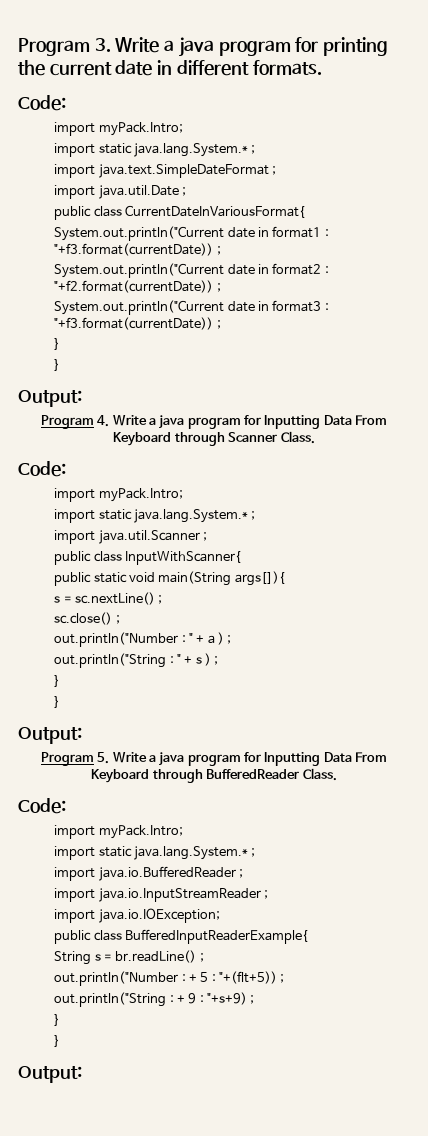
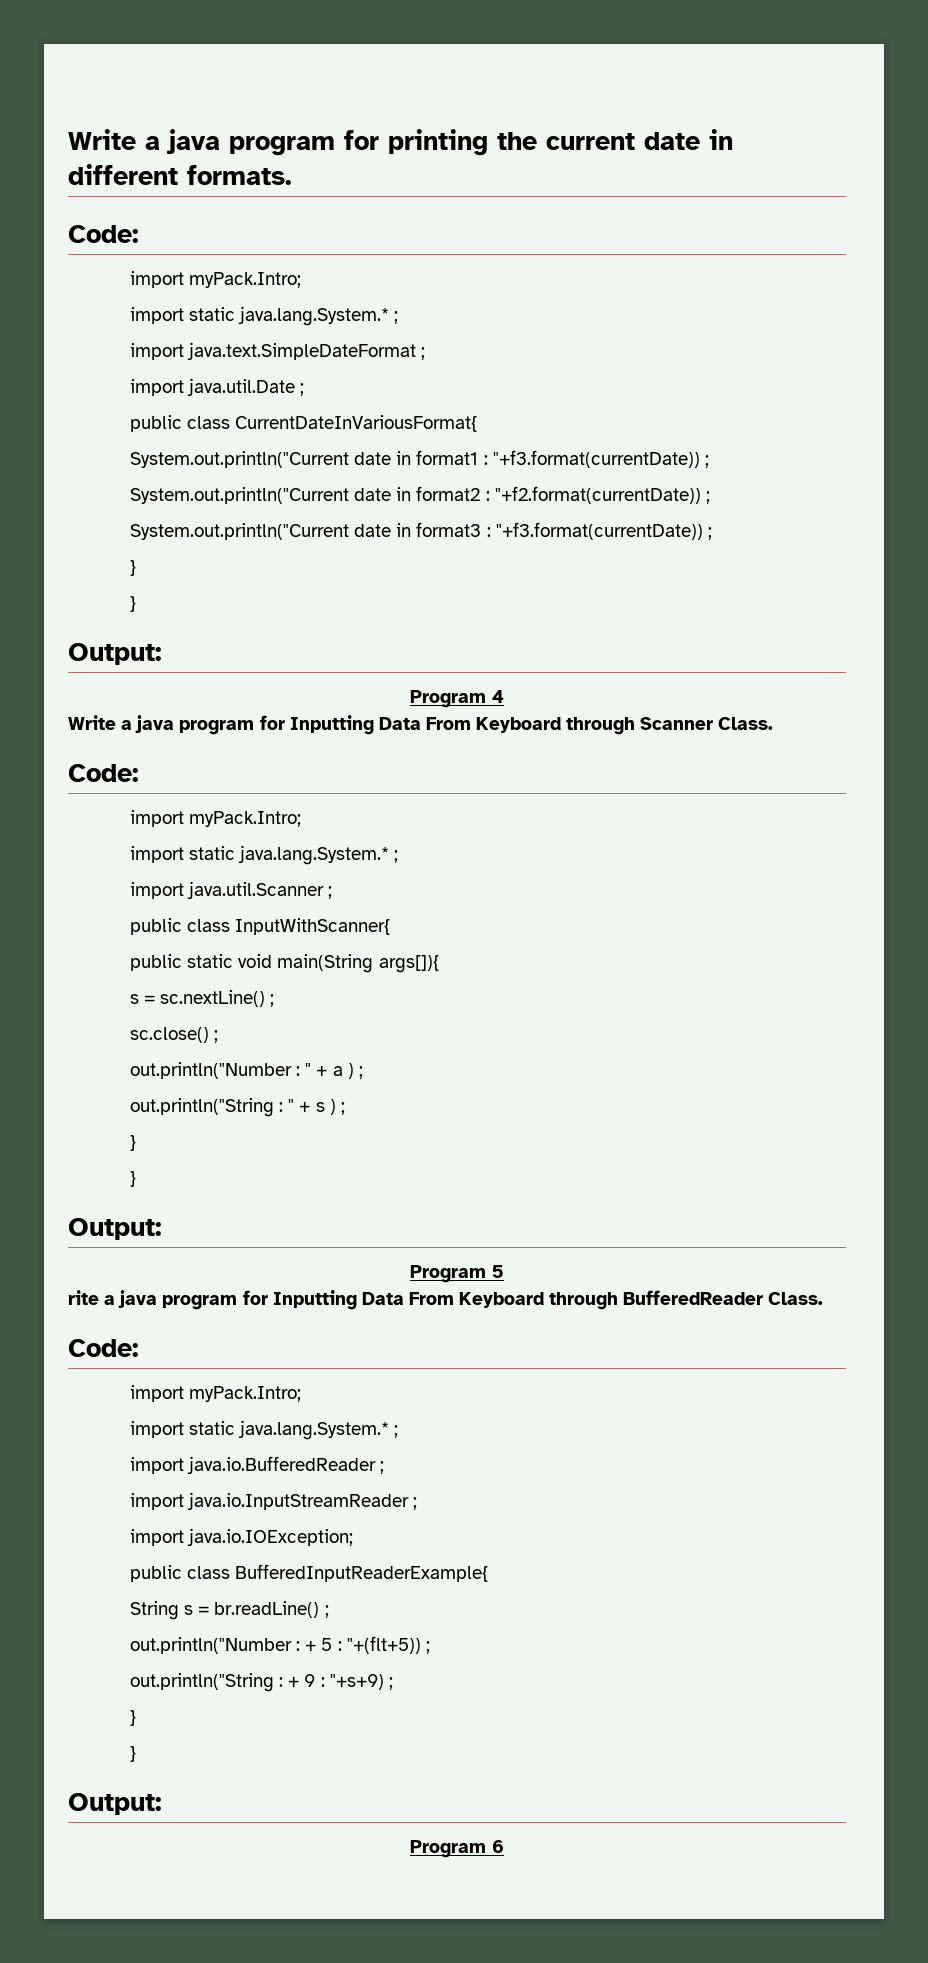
- Program 3. Write a java program for printing the current date in different formats.
+ Write a java program for printing the current date in different formats.
- Program 4. Write a java program for Inputting Data From Keyboard through Scanner Class.
+ Program 4
+ Write a java program for Inputting Data From Keyboard through Scanner Class.
- Program 5. Write a java program for Inputting Data From Keyboard through BufferedReader Class.
+ Program 5
+ rite a java program for Inputting Data From Keyboard through BufferedReader Class.
+ Program 6

